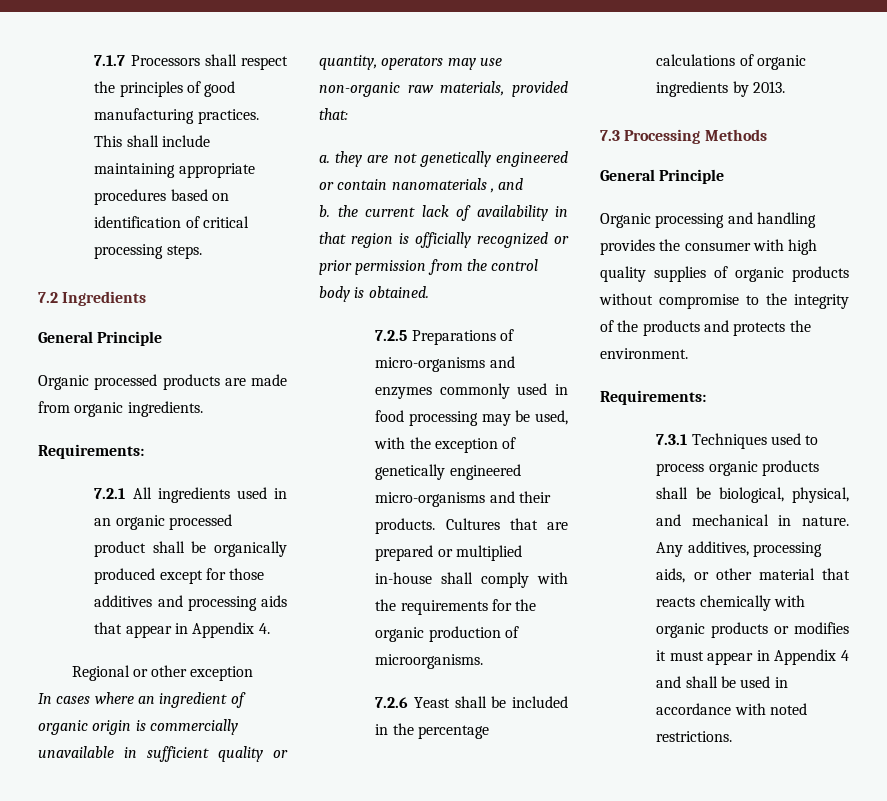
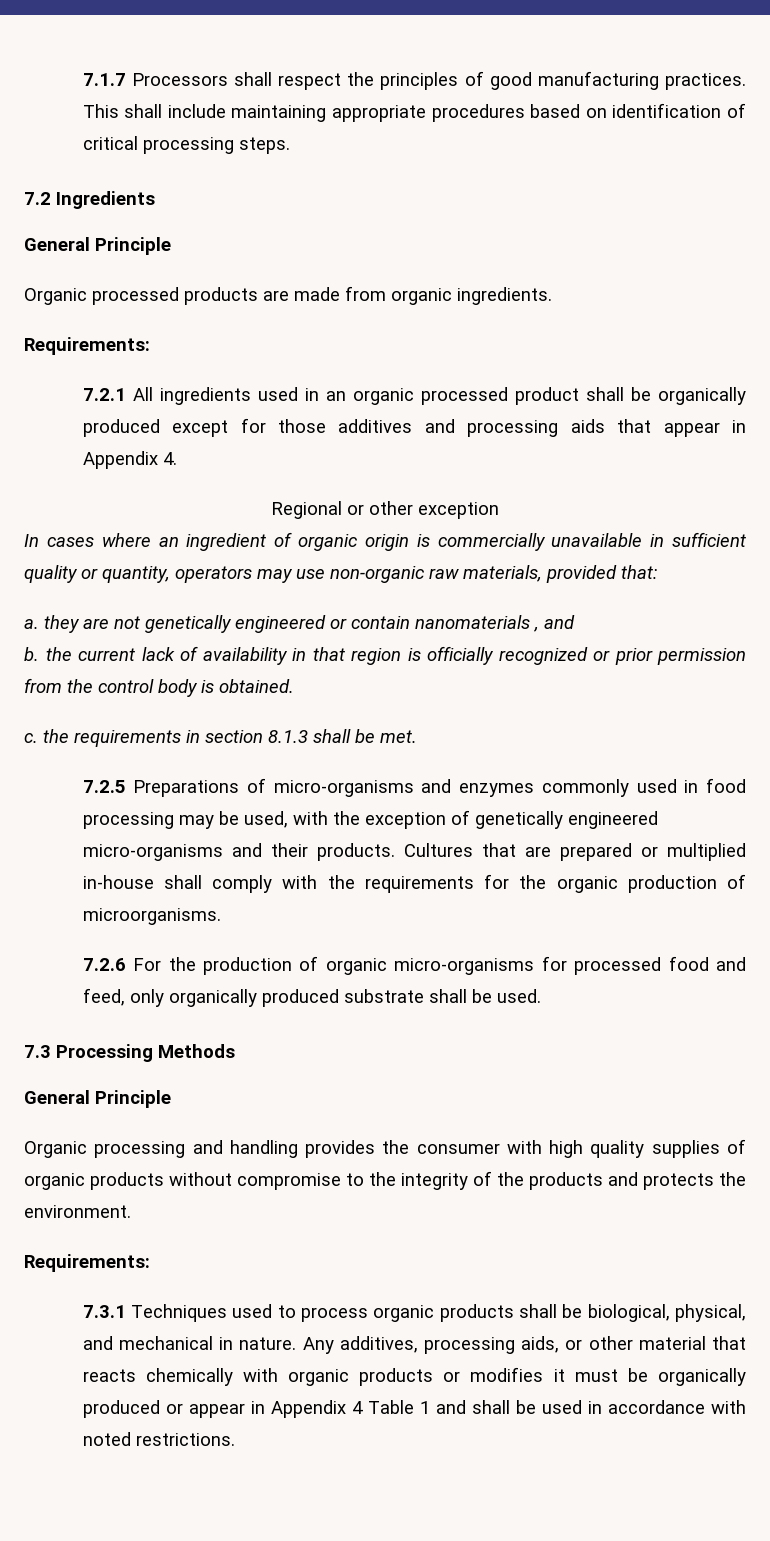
+ c. the requirements in section 8.1.3 shall be met.
- 7.2.6 Yeast shall be included in the percentage calculations of organic ingredients by 2013.
+ 7.2.6 For the production of organic micro-organisms for processed food and feed, only organically produced substrate shall be used.
- Any additives, processing aids, or other material that reacts chemically with organic products or modifies it must appear in Appendix 4 and shall be used in accordance with noted restrictions.
+ Any additives, processing aids, or other material that reacts chemically with organic products or modifies it must be organically produced or appear in Appendix 4 Table 1 and shall be used in accordance with noted restrictions.

